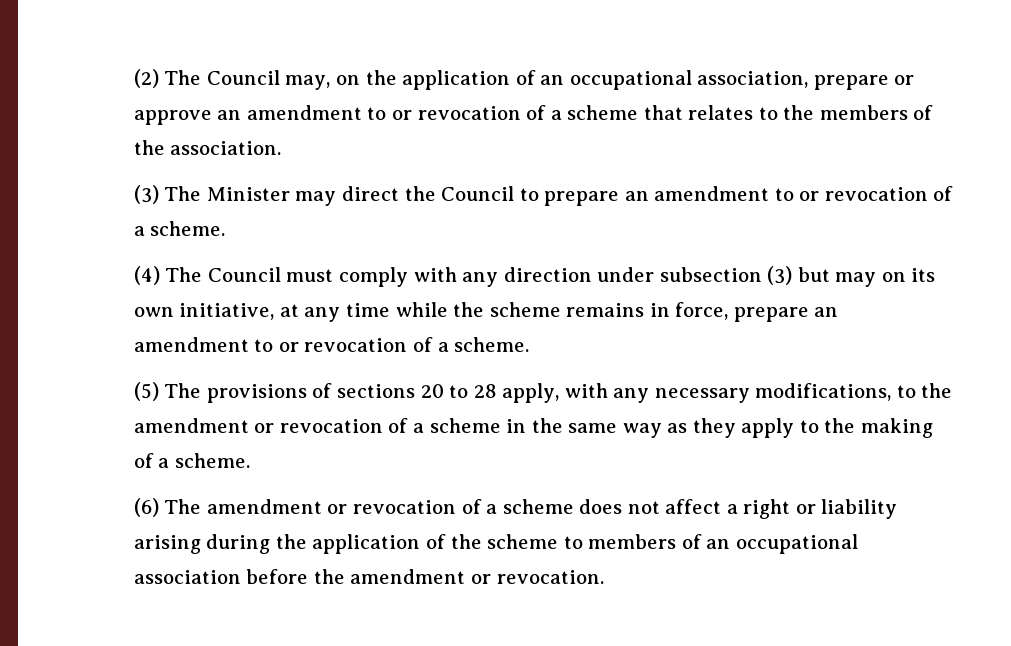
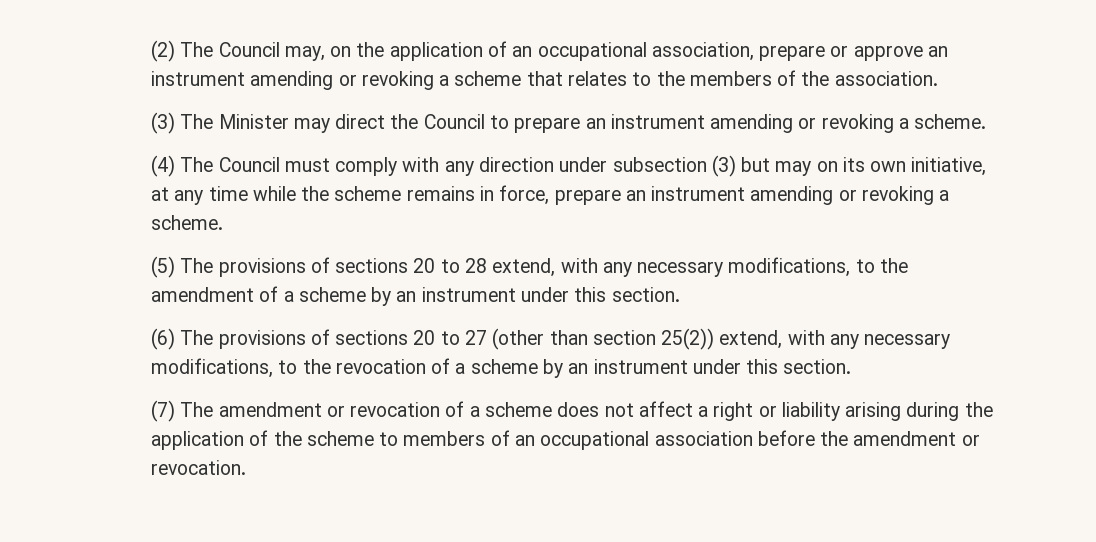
- (2) The Council may, on the application of an occupational association, prepare or approve an amendment to or revocation of a scheme that relates to the members of the association.
+ (2) The Council may, on the application of an occupational association, prepare or approve an instrument amending or revoking a scheme that relates to the members of the association.
- (3) The Minister may direct the Council to prepare an amendment to or revocation of a scheme.
+ (3) The Minister may direct the Council to prepare an instrument amending or revoking a scheme.
- (4) The Council must comply with any direction under subsection (3) but may on its own initiative, at any time while the scheme remains in force, prepare an amendment to or revocation of a scheme.
+ (4) The Council must comply with any direction under subsection (3) but may on its own initiative, at any time while the scheme remains in force, prepare an instrument amending or revoking a scheme.
- (5) The provisions of sections 20 to 28 apply, with any necessary modifications, to the amendment or revocation of a scheme in the same way as they apply to the making of a scheme.
- (6) The amendment or revocation of a scheme does not affect a right or liability arising during the application of the scheme to members of an occupational association before the amendment or revocation.
+ (5) The provisions of sections 20 to 28 extend, with any necessary modifications, to the amendment of a scheme by an instrument under this section.
+ (6) The provisions of sections 20 to 27 (other than section 25(2)) extend, with any necessary modifications, to the revocation of a scheme by an instrument under this section.
+ (7) The amendment or revocation of a scheme does not affect a right or liability arising during the application of the scheme to members of an occupational association before the amendment or revocation.

